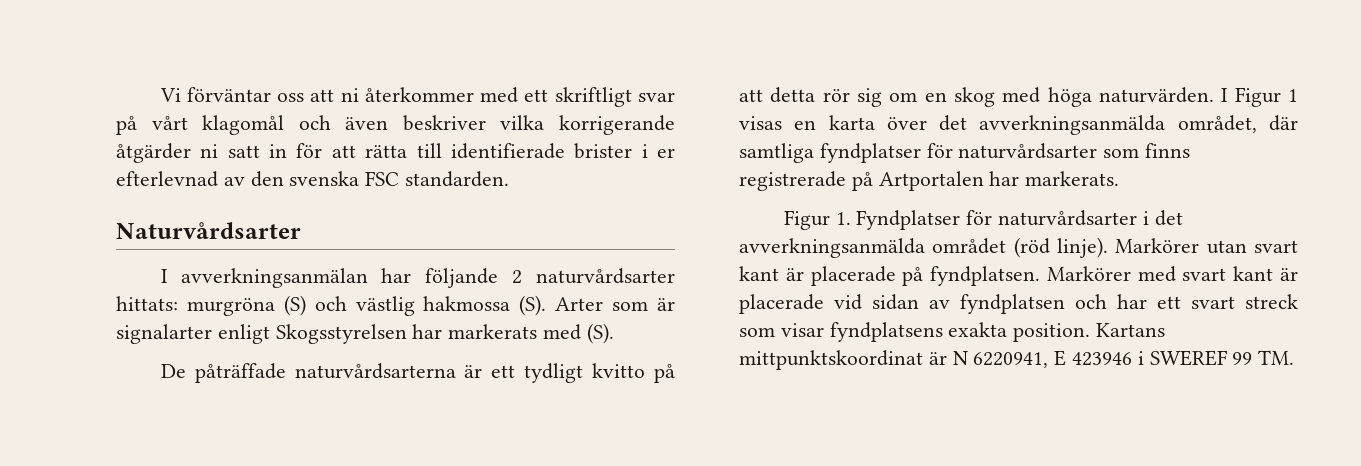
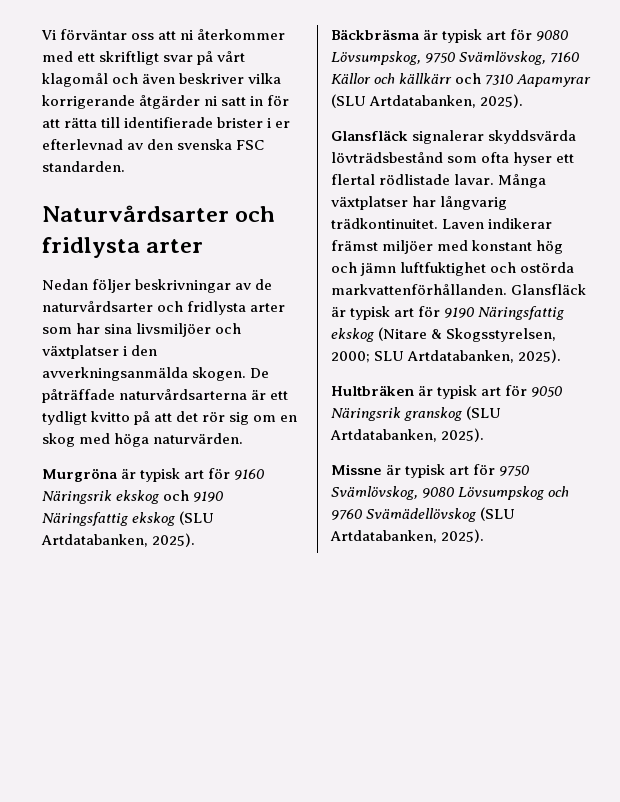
- Naturvårdsarter
- I avverkningsanmälan har följande 2 naturvårdsarter hittats: murgröna (S) och västlig hakmossa (S). Arter som är signalarter enligt Skogsstyrelsen har markerats med (S).
- De påträffade naturvårdsarterna är ett tydligt kvitto på att detta rör sig om en skog med höga naturvärden. I Figur 1 visas en karta över det avverkningsanmälda området, där samtliga fyndplatser för naturvårdsarter som finns registrerade på Artportalen har markerats.
- Figur 1. Fyndplatser för naturvårdsarter i det avverkningsanmälda området (röd linje). Markörer utan svart kant är placerade på fyndplatsen. Markörer med svart kant är placerade vid sidan av fyndplatsen och har ett svart streck som visar fyndplatsens exakta position. Kartans mittpunktskoordinat är N 6220941, E 423946 i SWEREF 99 TM.
+ Naturvårdsarter och fridlysta arter
+ Nedan följer beskrivningar av de naturvårdsarter och fridlysta arter som har sina livsmiljöer och växtplatser i den avverkningsanmälda skogen. De påträffade naturvårdsarterna är ett tydligt kvitto på att det rör sig om en skog med höga naturvärden.
+ Murgröna är typisk art för 9160 Näringsrik ekskog och 9190 Näringsfattig ekskog (SLU Artdatabanken, 2025).
+ Bäckbräsma är typisk art för 9080 Lövsumpskog, 9750 Svämlövskog, 7160 Källor och källkärr och 7310 Aapamyrar (SLU Artdatabanken, 2025).
+ Glansfläck signalerar skyddsvärda lövträdsbestånd som ofta hyser ett flertal rödlistade lavar. Många växtplatser har långvarig trädkontinuitet. Laven indikerar främst miljöer med konstant hög och jämn luftfuktighet och ostörda markvattenförhållanden. Glansfläck är typisk art för 9190 Näringsfattig ekskog (Nitare & Skogsstyrelsen, 2000; SLU Artdatabanken, 2025).
+ Hultbräken är typisk art för 9050 Näringsrik granskog (SLU Artdatabanken, 2025).
+ Missne är typisk art för 9750 Svämlövskog, 9080 Lövsumpskog och 9760 Svämädellövskog (SLU Artdatabanken, 2025).

